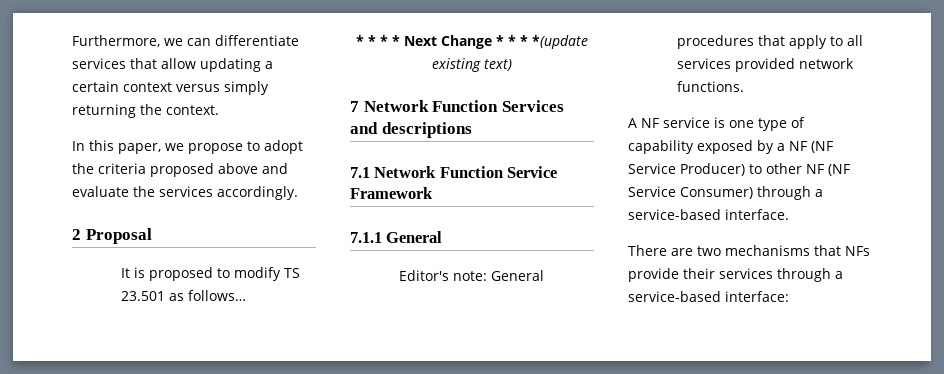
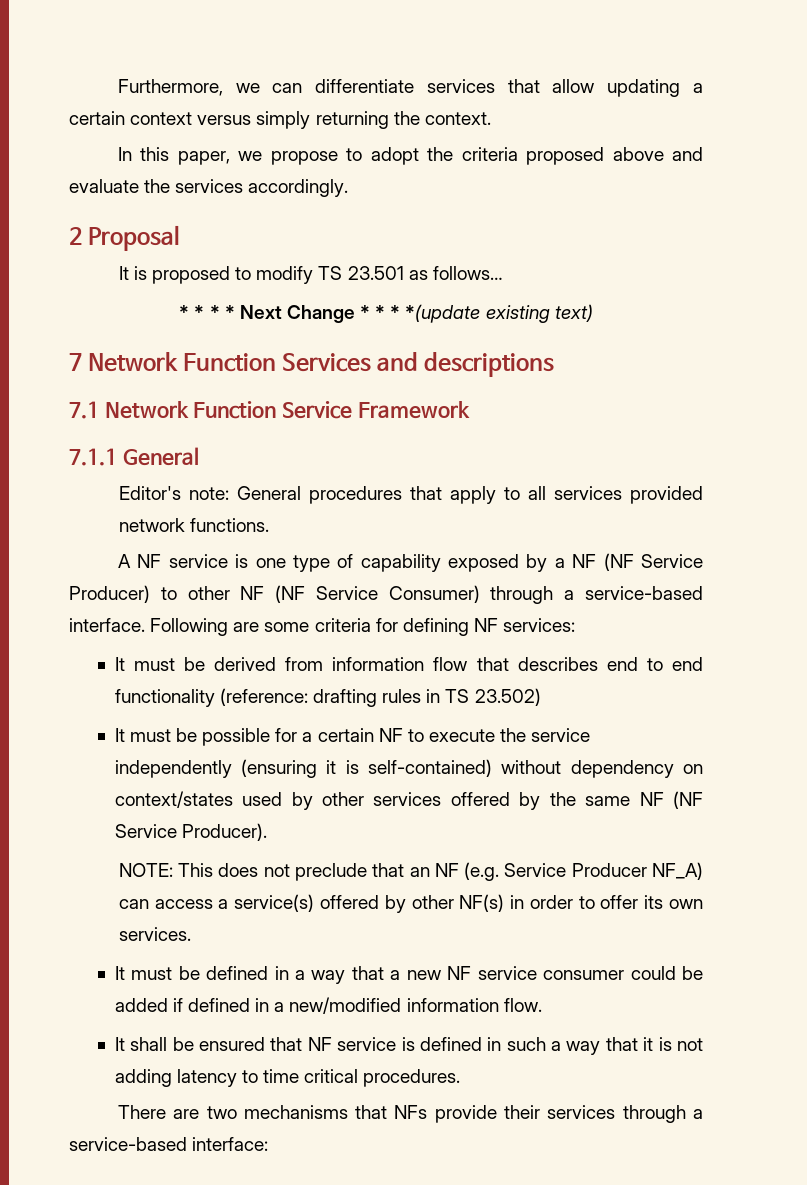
+ Following are some criteria for defining NF services:
+ It must be derived from information flow that describes end to end functionality (reference: drafting rules in TS 23.502)
+ It must be possible for a certain NF to execute the service independently (ensuring it is self-contained) without dependency on context/states used by other services offered by the same NF (NF Service Producer).
+ NOTE: This does not preclude that an NF (e.g. Service Producer NF_A) can access a service(s) offered by other NF(s) in order to offer its own services.
+ It must be defined in a way that a new NF service consumer could be added if defined in a new/modified information flow.
+ It shall be ensured that NF service is defined in such a way that it is not adding latency to time critical procedures.

